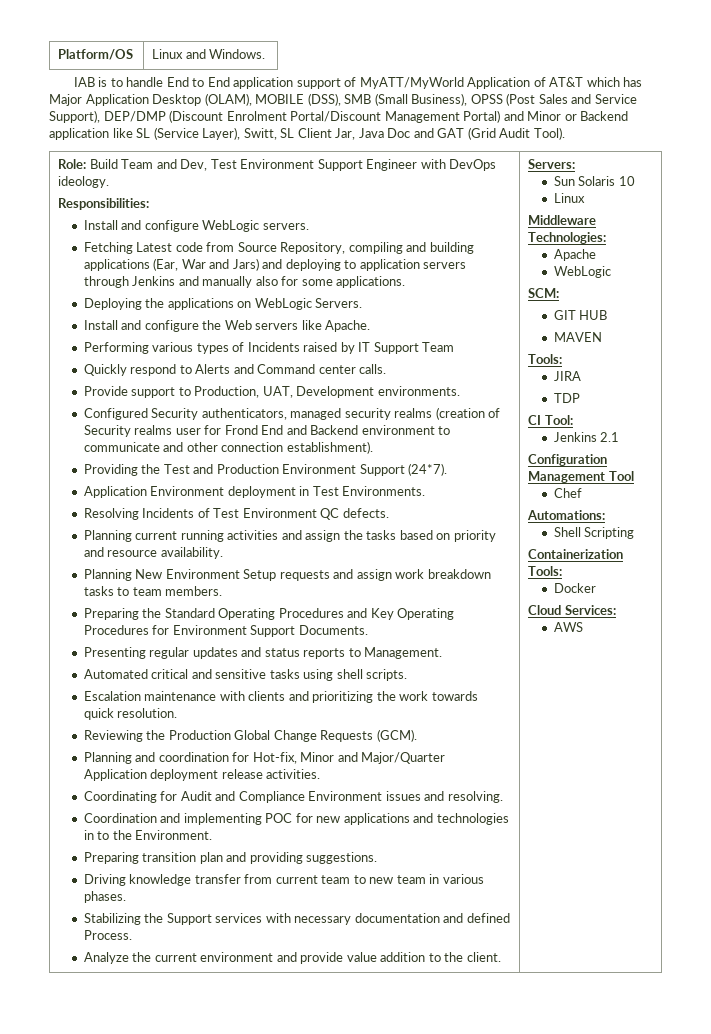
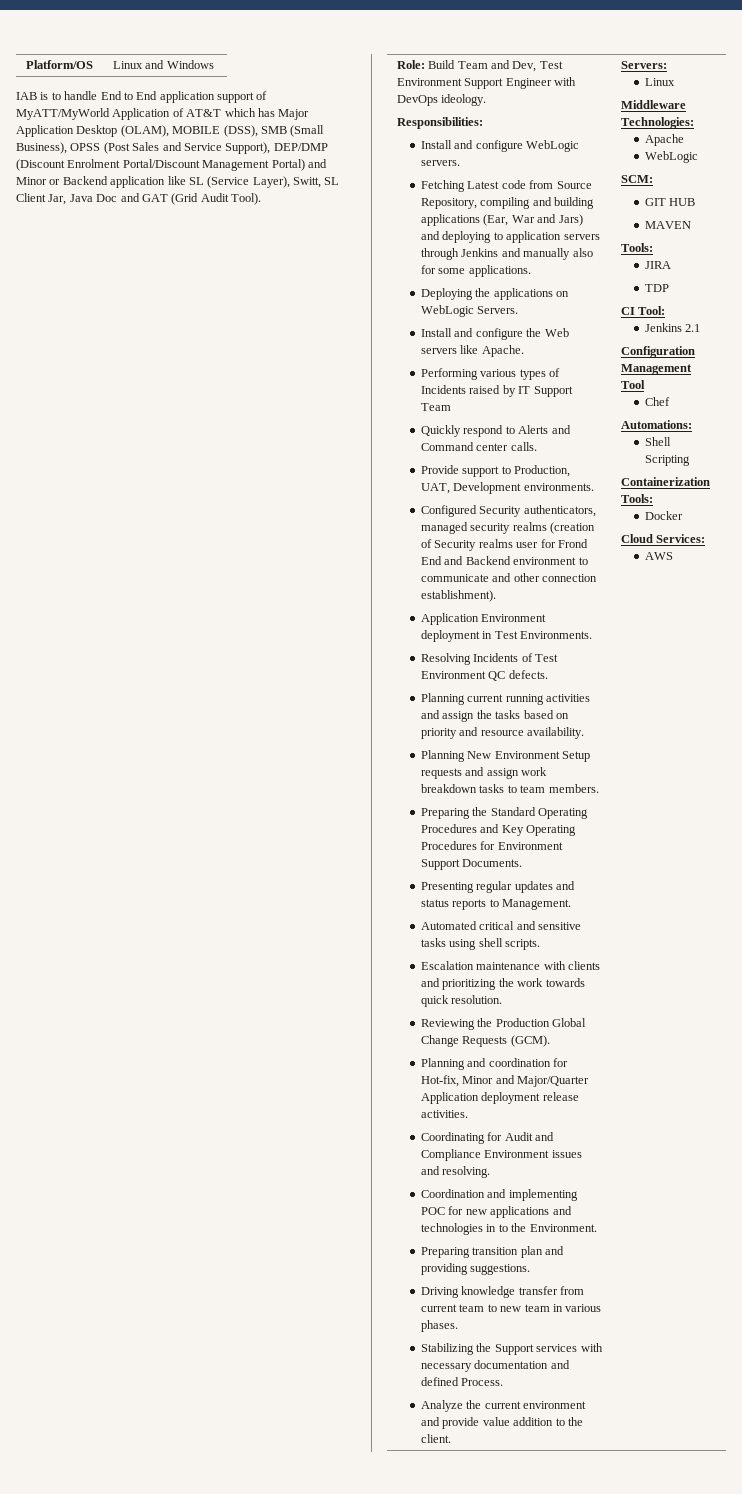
- Platform/OS | Linux and Windows.
+ Platform/OS | Linux and Windows
- Providing the Test and Production Environment Support (24*7).
- Sun Solaris 10

